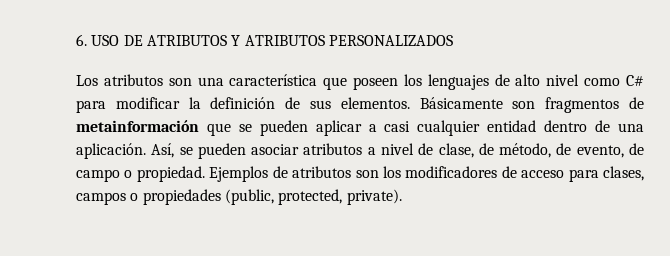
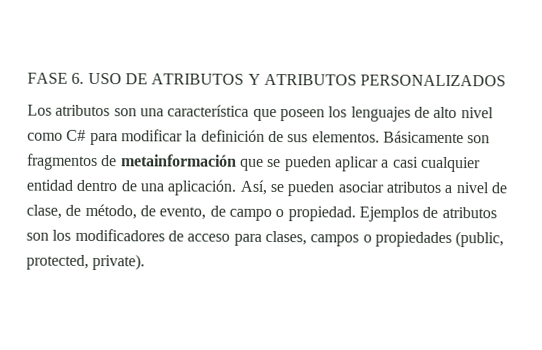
- 6. USO DE ATRIBUTOS Y ATRIBUTOS PERSONALIZADOS
+ FASE 6. USO DE ATRIBUTOS Y ATRIBUTOS PERSONALIZADOS

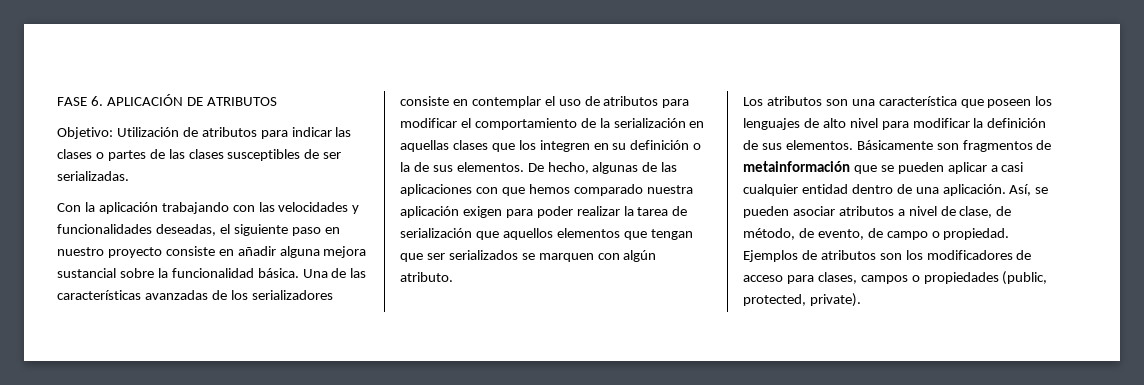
- FASE 6. USO DE ATRIBUTOS Y ATRIBUTOS PERSONALIZADOS
+ FASE 6. APLICACIÓN DE ATRIBUTOS
+ Objetivo: Utilización de atributos para indicar las clases o partes de las clases susceptibles de ser serializadas.
+ Con la aplicación trabajando con las velocidades y funcionalidades deseadas, el siguiente paso en nuestro proyecto consiste en añadir alguna mejora sustancial sobre la funcionalidad básica. Una de las características avanzadas de los serializadores consiste en contemplar el uso de atributos para modificar el comportamiento de la serialización en aquellas clases que los integren en su definición o la de sus elementos. De hecho, algunas de las aplicaciones con que hemos comparado nuestra aplicación exigen para poder realizar la tarea de serialización que aquellos elementos que tengan que ser serializados se marquen con algún atributo.
- Los atributos son una característica que poseen los lenguajes de alto nivel como C# para modificar la definición de sus elementos.
+ Los atributos son una característica que poseen los lenguajes de alto nivel para modificar la definición de sus elementos.

